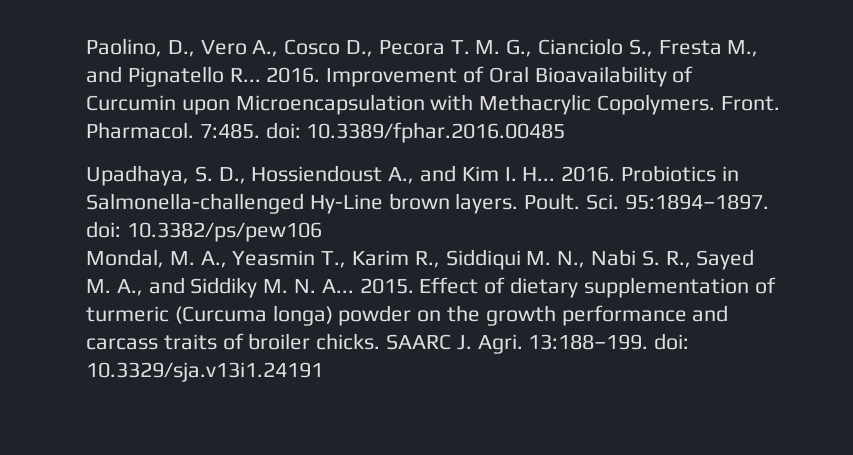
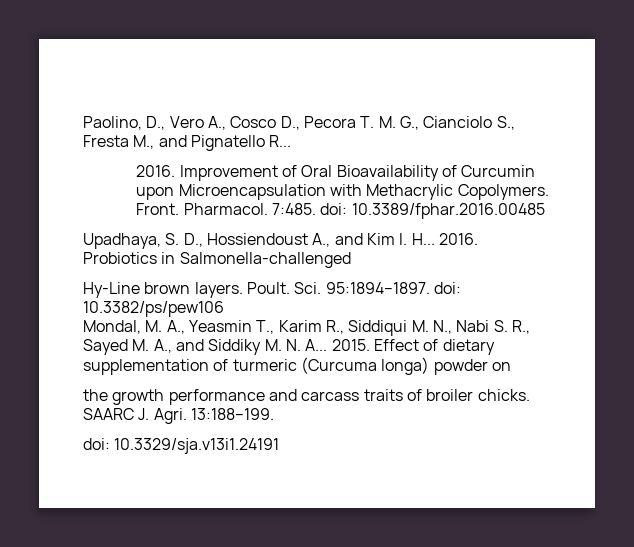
- Paolino, D., Vero A., Cosco D., Pecora T. M. G., Cianciolo S., Fresta M., and Pignatello R... 2016.
+ Paolino, D., Vero A., Cosco D., Pecora T. M. G., Cianciolo S., Fresta M., and Pignatello R...
+ 2016.
- Probiotics in Salmonella-challenged Hy-Line brown layers.
+ Probiotics in Salmonella-challenged
+ Hy-Line brown layers.
- Effect of dietary supplementation of turmeric (Curcuma longa) powder on the growth performance and carcass traits of broiler chicks.
+ Effect of dietary supplementation of turmeric (Curcuma longa) powder on
+ the growth performance and carcass traits of broiler chicks.
- 13:188–199. doi: 10.3329/sja.v13i1.24191
+ 13:188–199.
+ doi: 10.3329/sja.v13i1.24191

